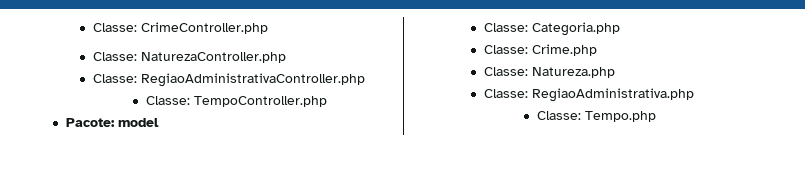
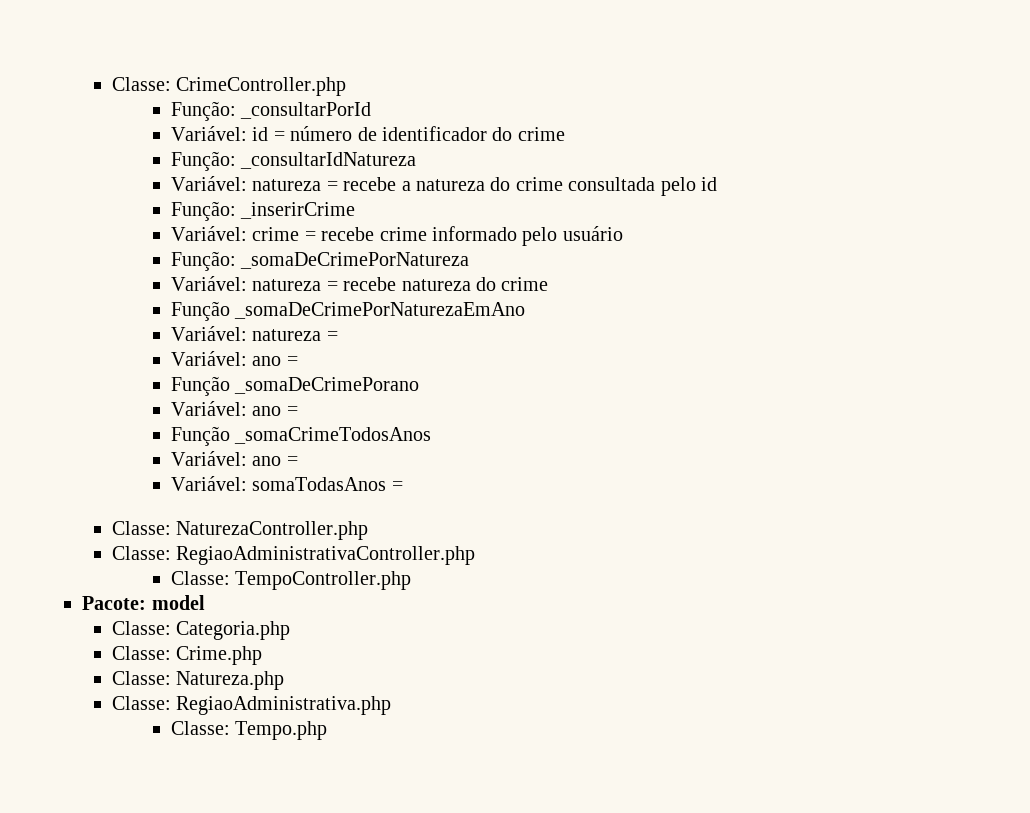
+ Função: _consultarPorId
+ Variável: id = número de identificador do crime
+ Função: _consultarIdNatureza
+ Variável: natureza = recebe a natureza do crime consultada pelo id
+ Função: _inserirCrime
+ Variável: crime = recebe crime informado pelo usuário
+ Função: _somaDeCrimePorNatureza
+ Variável: natureza = recebe natureza do crime
+ Função _somaDeCrimePorNaturezaEmAno
+ Variável: natureza =
+ Variável: ano =
+ Função _somaDeCrimePorano
+ Variável: ano =
+ Função _somaCrimeTodosAnos
+ Variável: ano =
+ Variável: somaTodasAnos =

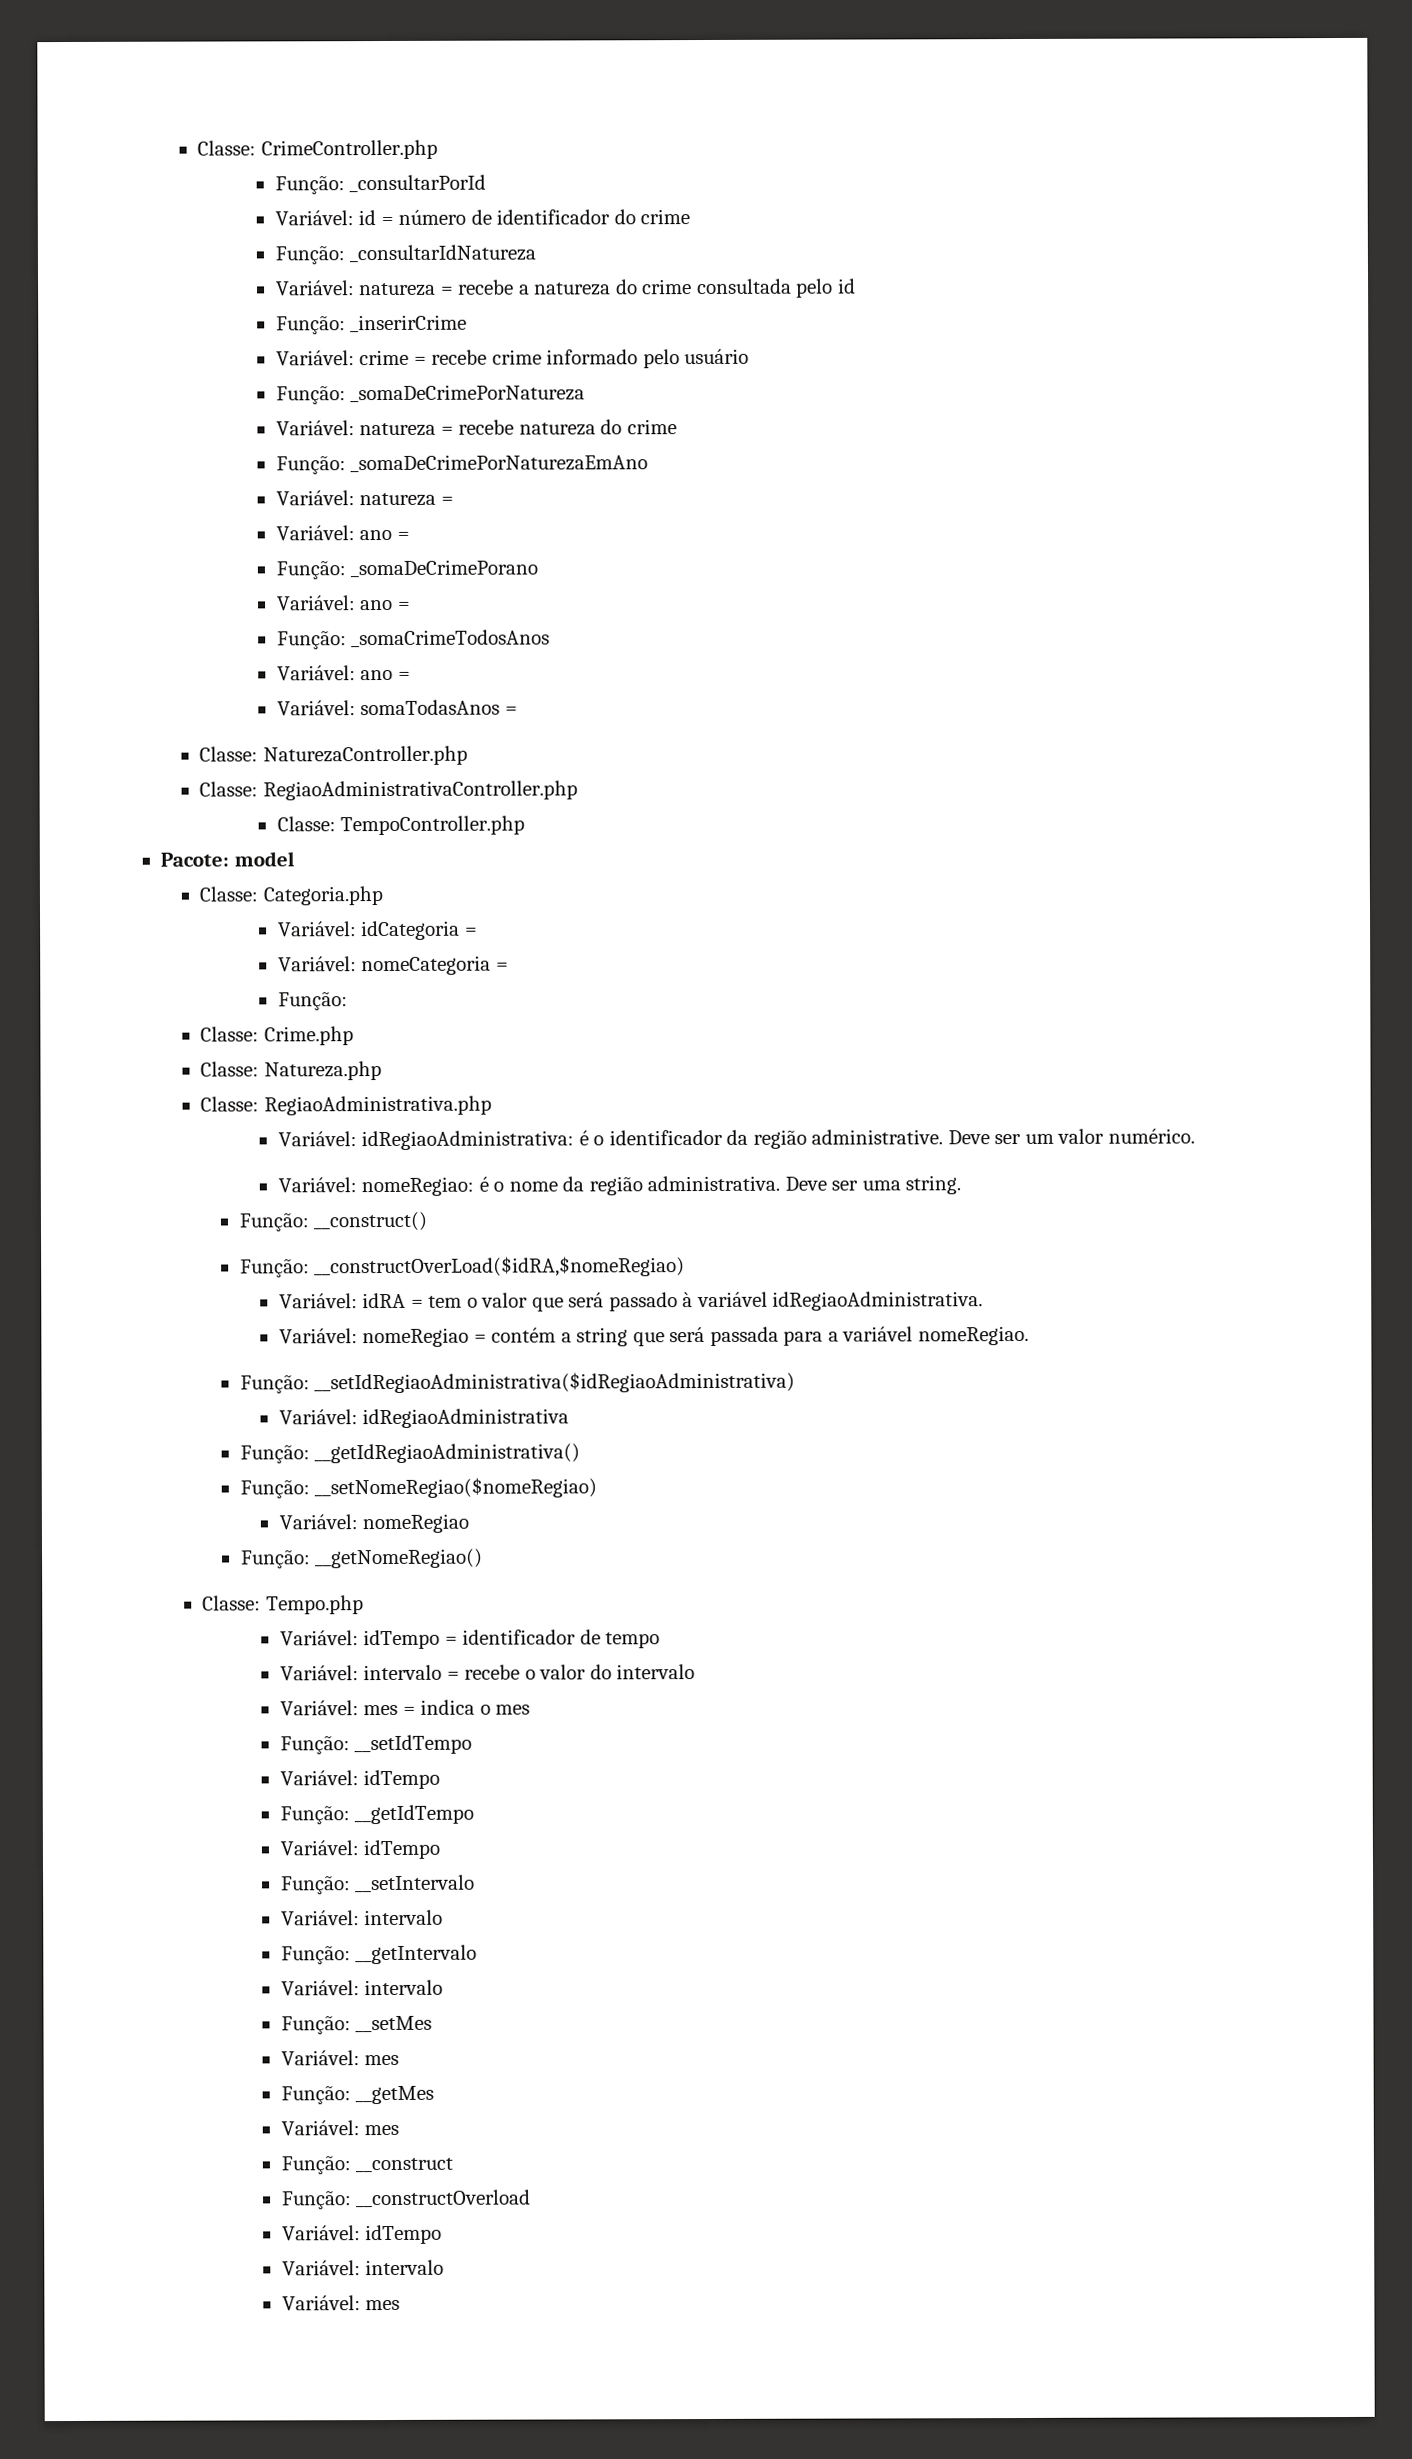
- Função _somaDeCrimePorNaturezaEmAno
+ Função: _somaDeCrimePorNaturezaEmAno
- Função _somaDeCrimePorano
+ Função: _somaDeCrimePorano
- Função _somaCrimeTodosAnos
+ Função: _somaCrimeTodosAnos
+ Variável: idCategoria =
+ Variável: nomeCategoria =
+ Função:
+ Variável: idRegiaoAdministrativa: é o identificador da região administrative. Deve ser um valor numérico.
+ Variável: nomeRegiao: é o nome da região administrativa. Deve ser uma string.
+ Função: __construct()
+ Função: __constructOverLoad($idRA,$nomeRegiao)
+ Variável: idRA = tem o valor que será passado à variável idRegiaoAdministrativa.
+ Variável: nomeRegiao = contém a string que será passada para a variável nomeRegiao.
+ Função: __setIdRegiaoAdministrativa($idRegiaoAdministrativa)
+ Variável: idRegiaoAdministrativa
+ Função: __getIdRegiaoAdministrativa()
+ Função: __setNomeRegiao($nomeRegiao)
+ Variável: nomeRegiao
+ Função: __getNomeRegiao()
  Classe: Tempo.php
+ Variável: idTempo = identificador de tempo
+ Variável: intervalo = recebe o valor do intervalo
+ Variável: mes = indica o mes
+ Função: __setIdTempo
+ Variável: idTempo
+ Função: __getIdTempo
+ Variável: idTempo
+ Função: __setIntervalo
+ Variável: intervalo
+ Função: __getIntervalo
+ Variável: intervalo
+ Função: __setMes
+ Variável: mes
+ Função: __getMes
+ Variável: mes
+ Função: __construct
+ Função: __constructOverload
+ Variável: idTempo
+ Variável: intervalo
+ Variável: mes

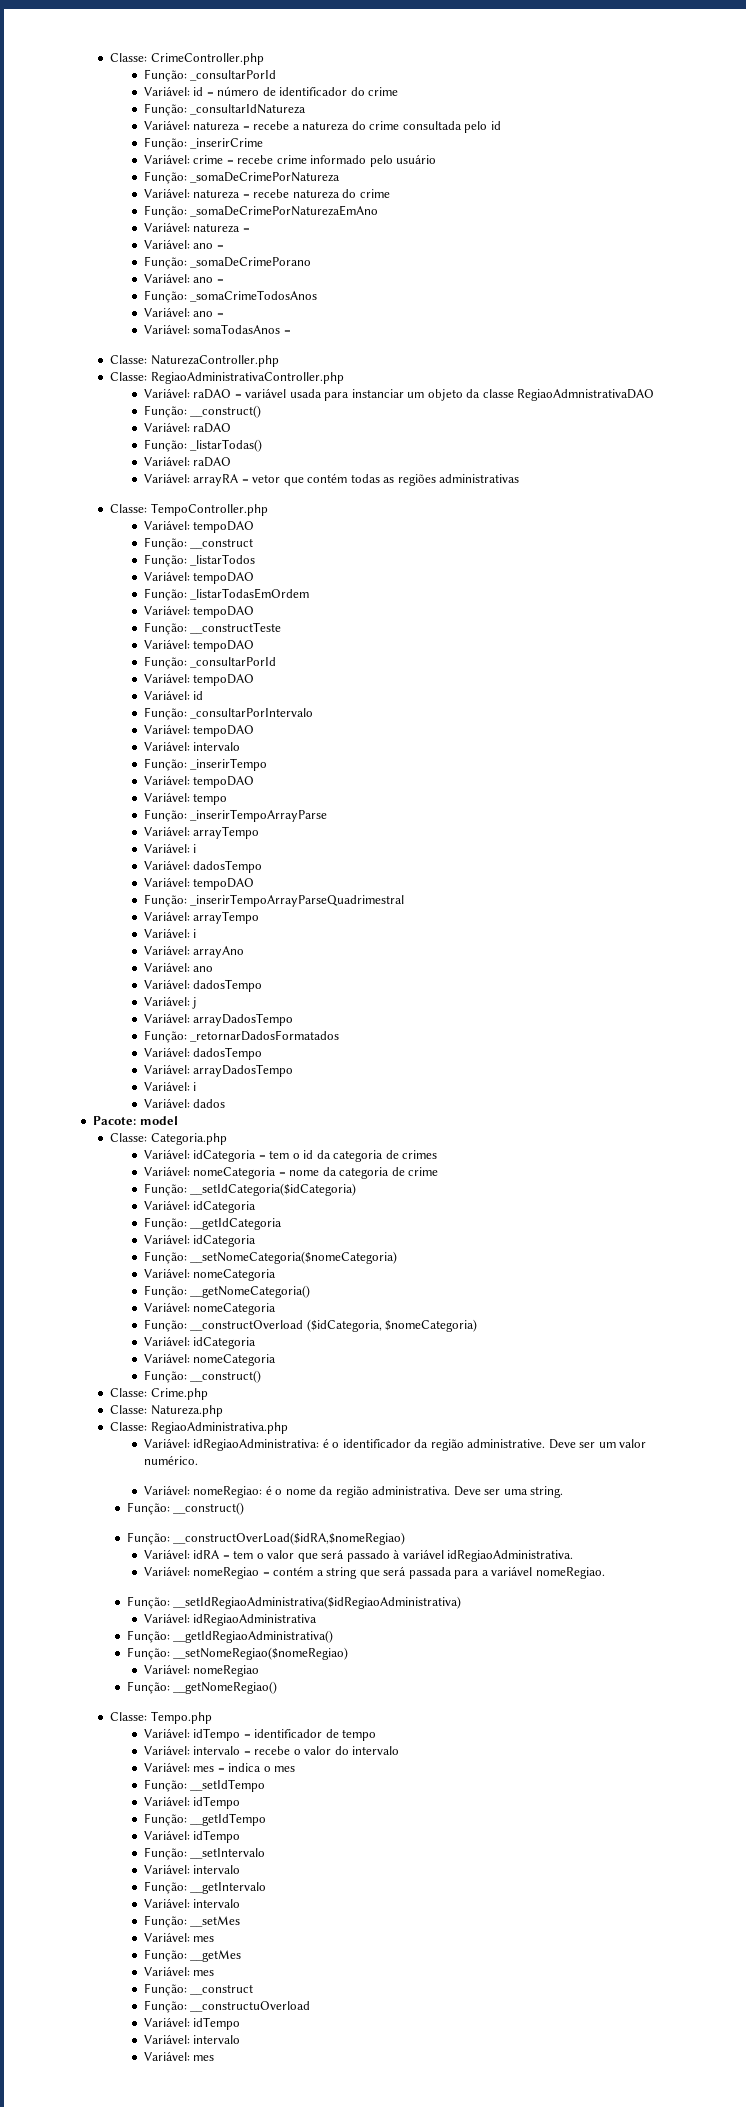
+ Variável: raDAO = variável usada para instanciar um objeto da classe RegiaoAdmnistrativaDAO
+ Função: __construct()
+ Variável: raDAO
+ Função: _listarTodas()
+ Variável: raDAO
+ Variável: arrayRA = vetor que contém todas as regiões administrativas
  Classe: TempoController.php
+ Variável: tempoDAO
+ Função: __construct
+ Função: _listarTodos
+ Variável: tempoDAO
+ Função: _listarTodasEmOrdem
+ Variável: tempoDAO
+ Função: __constructTeste
+ Variável: tempoDAO
+ Função: _consultarPorId
+ Variável: tempoDAO
+ Variável: id
+ Função: _consultarPorIntervalo
+ Variável: tempoDAO
+ Variável: intervalo
+ Função: _inserirTempo
+ Variável: tempoDAO
+ Variável: tempo
+ Função: _inserirTempoArrayParse
+ Variável: arrayTempo
+ Variável: i
+ Variável: dadosTempo
+ Variável: tempoDAO
+ Função: _inserirTempoArrayParseQuadrimestral
+ Variável: arrayTempo
+ Variável: i
+ Variável: arrayAno
+ Variável: ano
+ Variável: dadosTempo
+ Variável: j
+ Variável: arrayDadosTempo
+ Função: _retornarDadosFormatados
+ Variável: dadosTempo
+ Variável: arrayDadosTempo
+ Variável: i
+ Variável: dados
- Variável: idCategoria =
- Variável: nomeCategoria =
- Função:
+ Variável: idCategoria = tem o id da categoria de crimes
+ Variável: nomeCategoria = nome da categoria de crime
+ Função: __setIdCategoria($idCategoria)
+ Variável: idCategoria
+ Função: __getIdCategoria
+ Variável: idCategoria
+ Função: __setNomeCategoria($nomeCategoria)
+ Variável: nomeCategoria
+ Função: __getNomeCategoria()
+ Variável: nomeCategoria
+ Função: __constructOverload ($idCategoria, $nomeCategoria)
+ Variável: idCategoria
+ Variável: nomeCategoria
+ Função: __construct()
- Função: __constructOverload
+ Função: __constructuOverload

